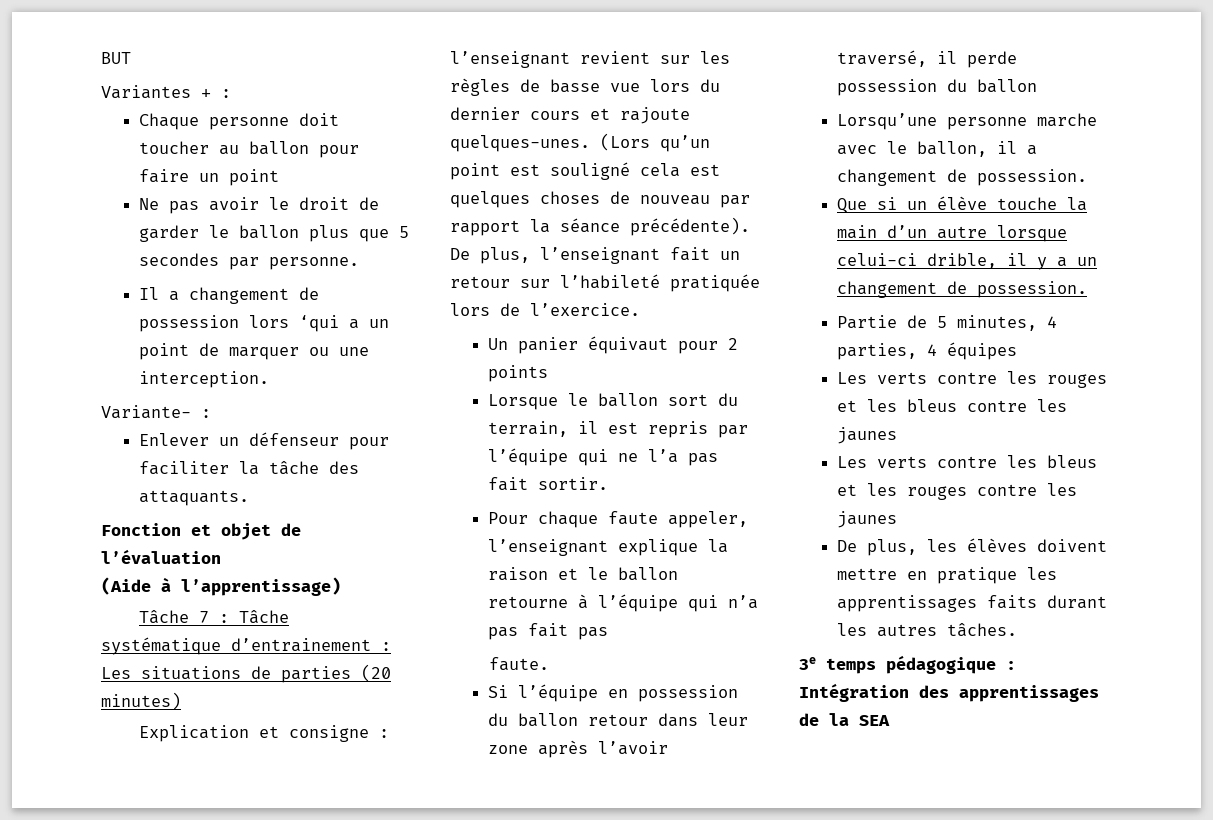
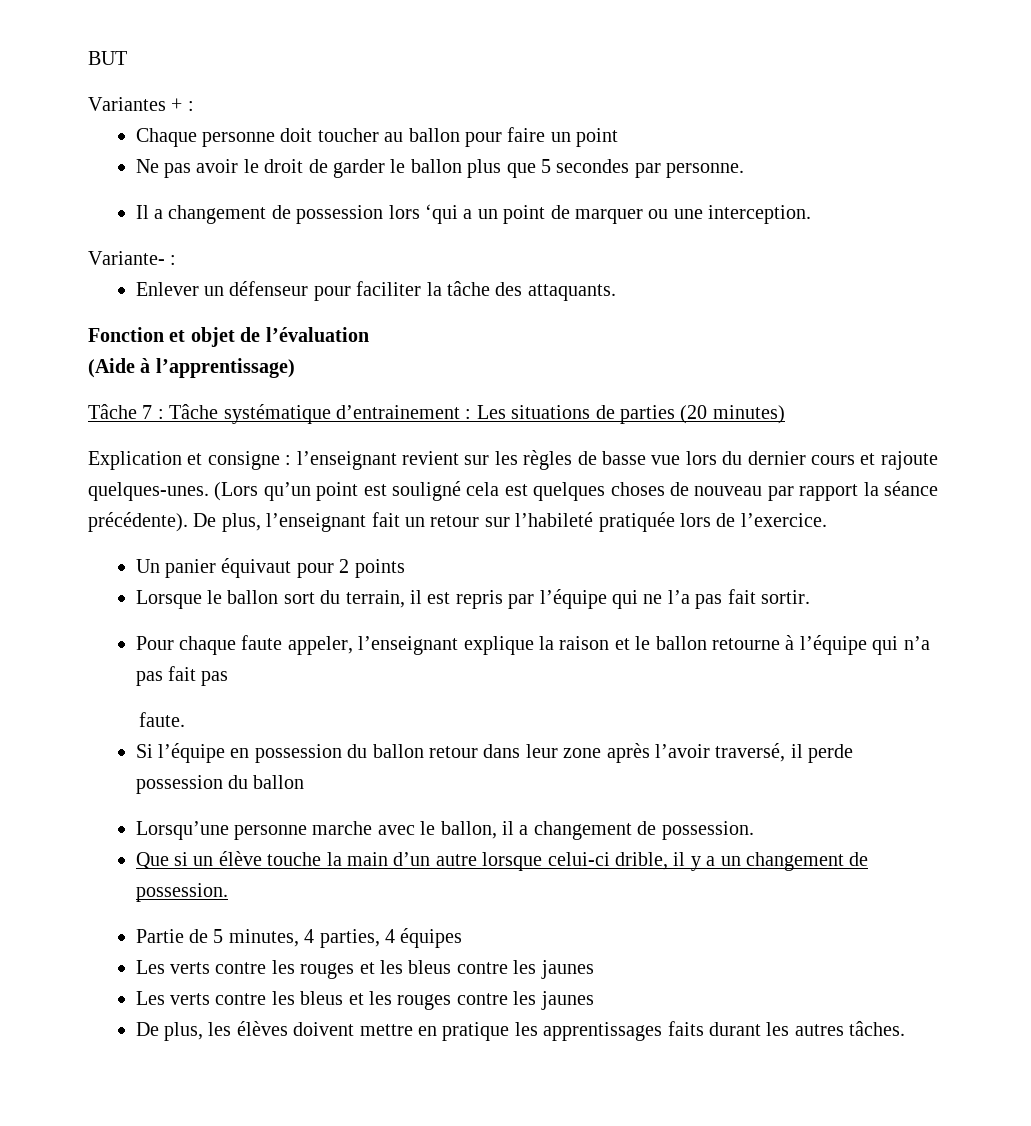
- 3e temps pédagogique : Intégration des apprentissages de la SEA

